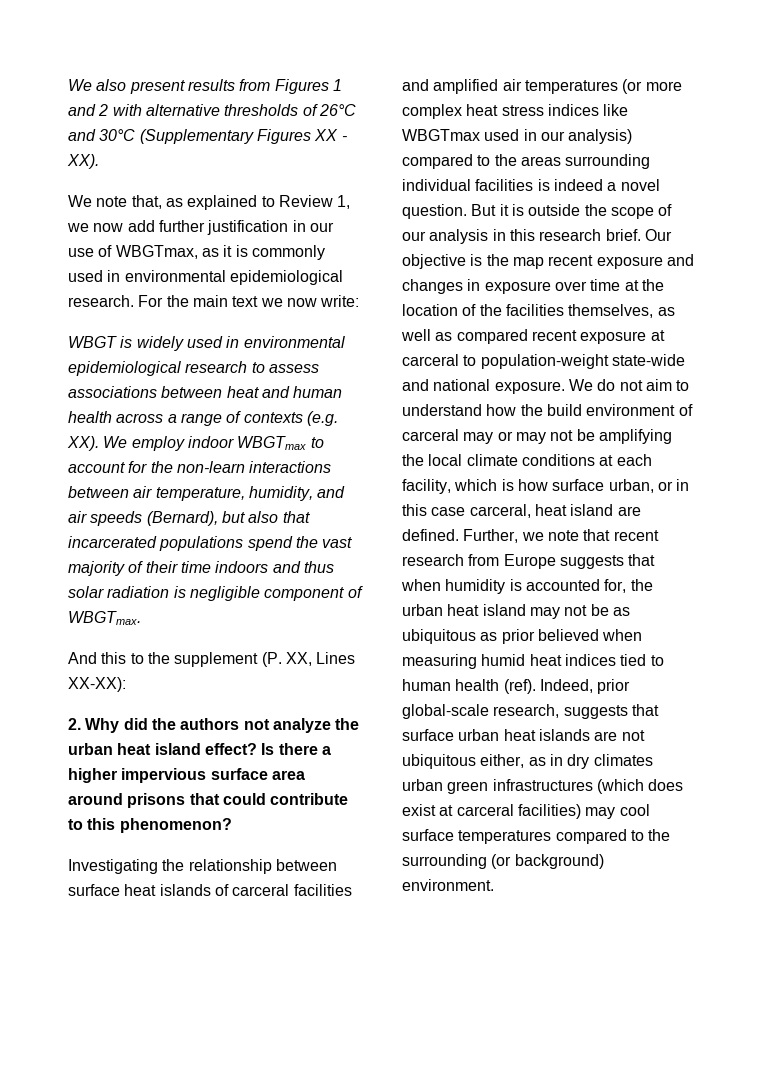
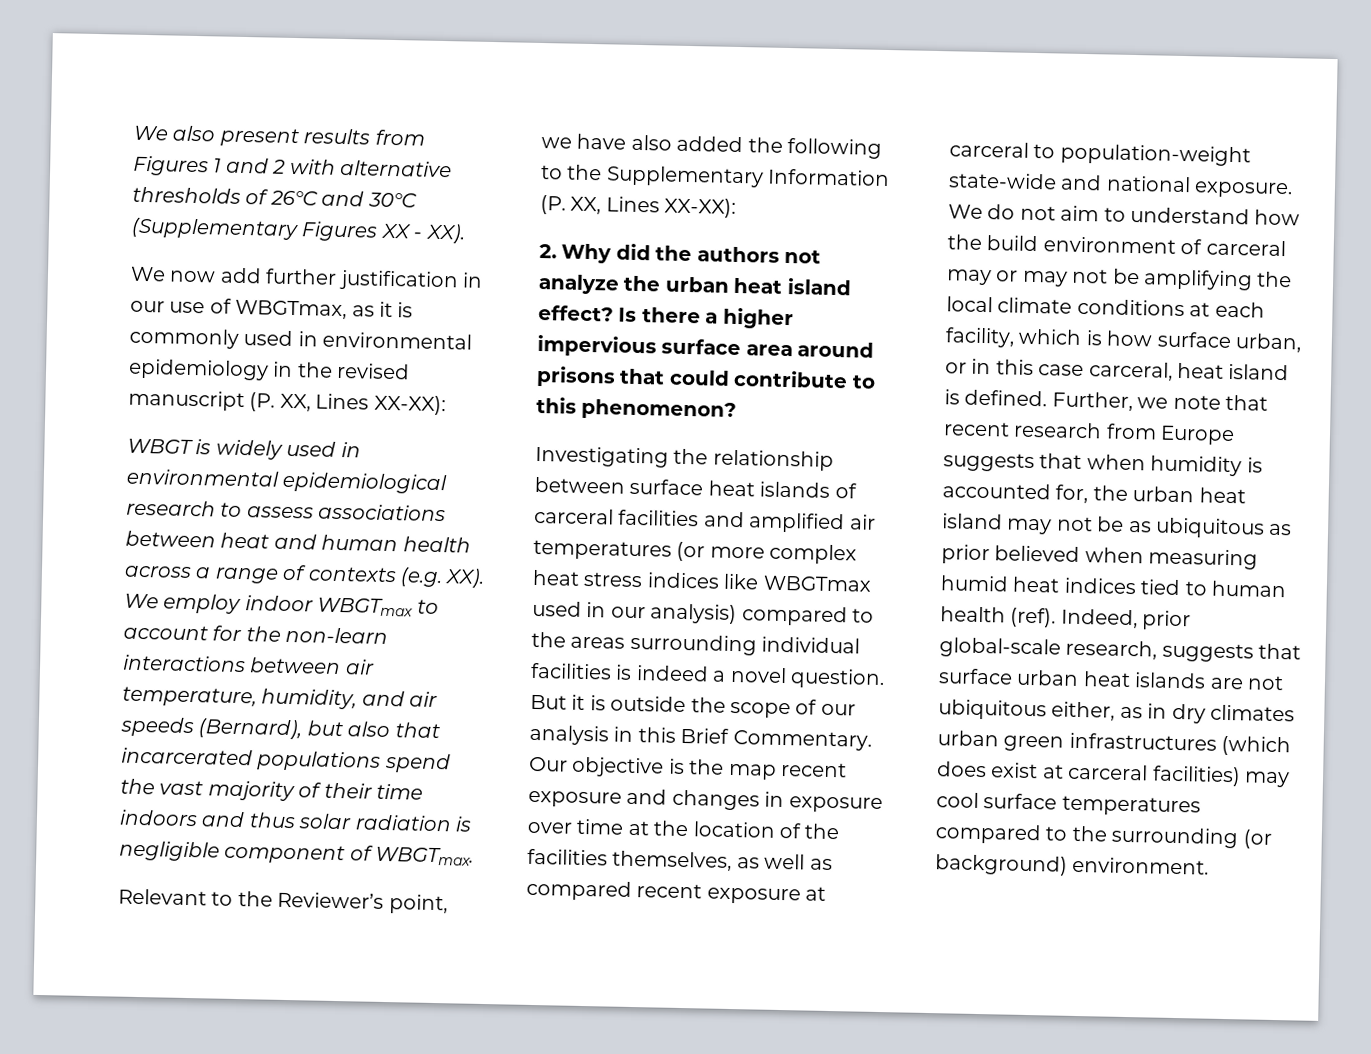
- We note that, as explained to Review 1, we now add further justification in our use of WBGTmax, as it is commonly used in environmental epidemiological research. For the main text we now write:
+ We now add further justification in our use of WBGTmax, as it is commonly used in environmental epidemiology in the revised manuscript (P. XX, Lines XX-XX):
- And this to the supplement (P. XX, Lines XX-XX):
+ Relevant to the Reviewer’s point, we have also added the following to the Supplementary Information (P. XX, Lines XX-XX):
- But it is outside the scope of our analysis in this research brief.
+ But it is outside the scope of our analysis in this Brief Commentary.
- We do not aim to understand how the build environment of carceral may or may not be amplifying the local climate conditions at each facility, which is how surface urban, or in this case carceral, heat island are defined.
+ We do not aim to understand how the build environment of carceral may or may not be amplifying the local climate conditions at each facility, which is how surface urban, or in this case carceral, heat island is defined.

